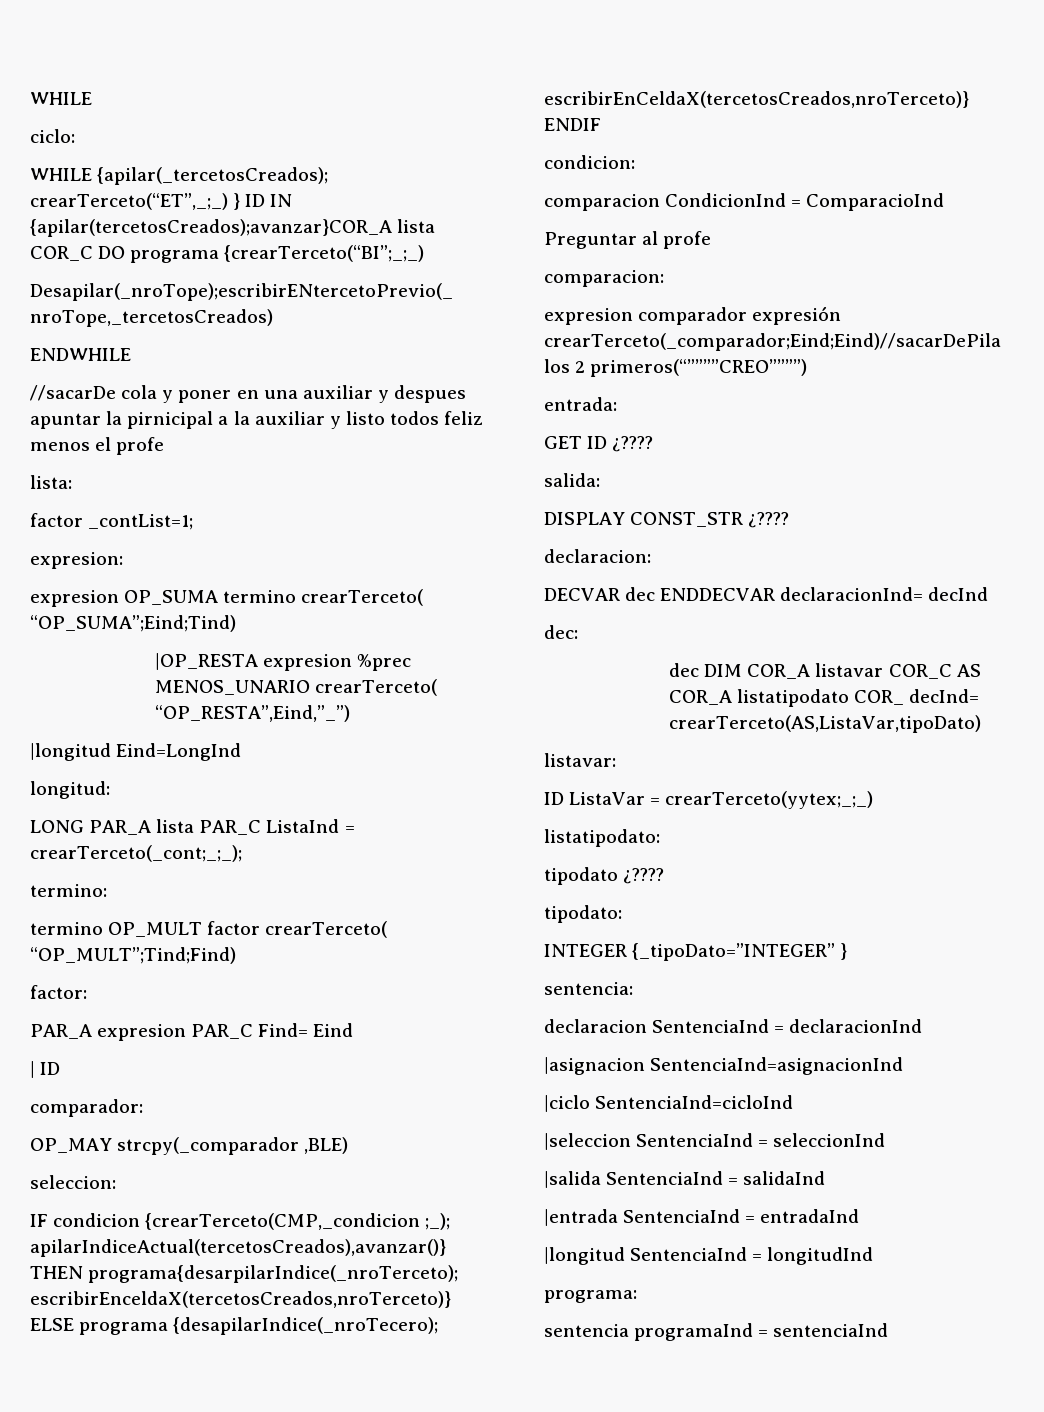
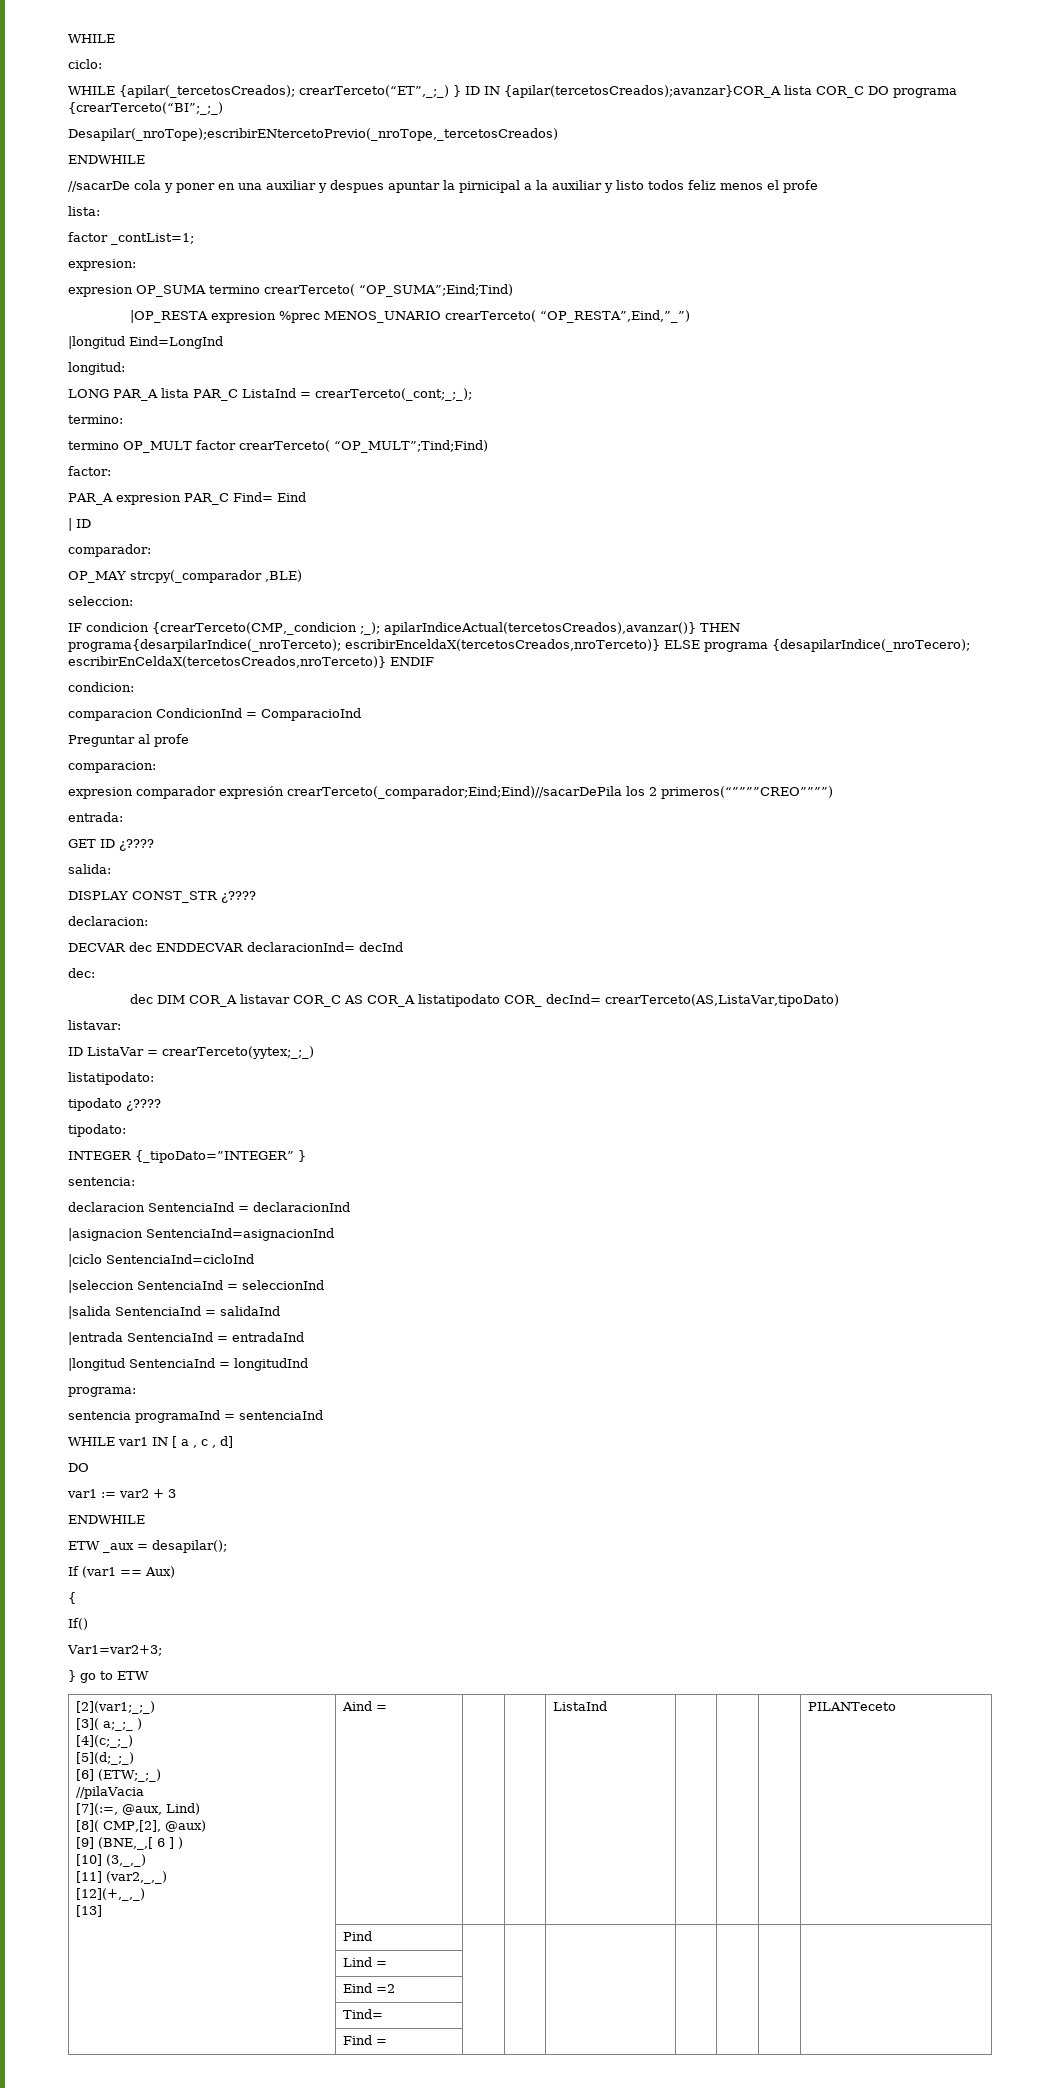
+ WHILE var1 IN [ a , c , d]
+ DO
+ var1 := var2 + 3
+ ENDWHILE
+ ETW _aux = desapilar();
+ If (var1 == Aux)
+ {
+ If()
+ Var1=var2+3;
+ } go to ETW
+ [2](var1;_;_)
+ [3]( a;_;_ )
+ [4](c;_;_)
+ [5](d;_;_)
+ [6] (ETW;_;_)
+ //pilaVacia
+ [7](:=, @aux, Lind)
+ [8]( CMP,[2], @aux)
+ [9] (BNE,_,[ 6 ] )
+ [10] (3,_,_)
+ [11] (var2,_,_)
+ [12](+,_,_)
+ [13] | Aind = | | | ListaInd | | | | PILANTeceto
+ | Pind | | | | | | |
+ | Lind = | | | | | | |
+ | Eind =2 | | | | | | |
+ | Tind= | | | | | | |
+ | Find = | | | | | | |

